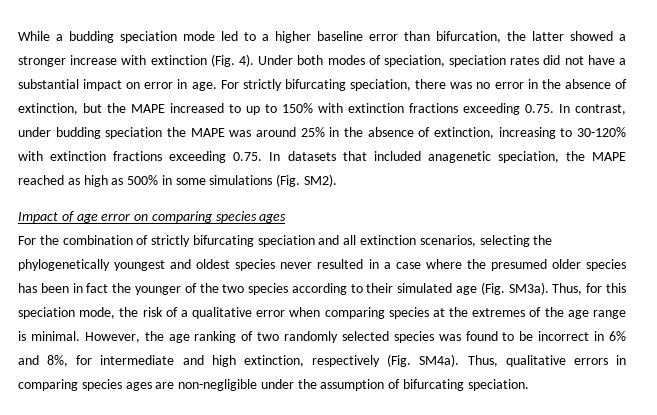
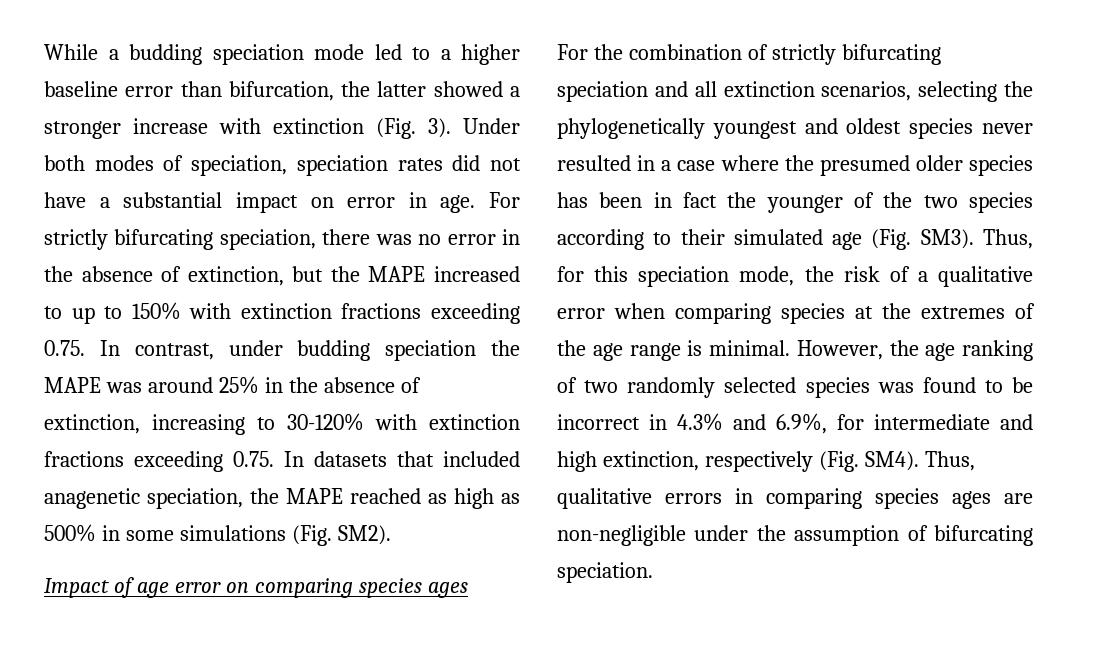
- While a budding speciation mode led to a higher baseline error than bifurcation, the latter showed a stronger increase with extinction (Fig. 4).
+ While a budding speciation mode led to a higher baseline error than bifurcation, the latter showed a stronger increase with extinction (Fig. 3).
- For the combination of strictly bifurcating speciation and all extinction scenarios, selecting the phylogenetically youngest and oldest species never resulted in a case where the presumed older species has been in fact the younger of the two species according to their simulated age (Fig. SM3a).
+ For the combination of strictly bifurcating speciation and all extinction scenarios, selecting the phylogenetically youngest and oldest species never resulted in a case where the presumed older species has been in fact the younger of the two species according to their simulated age (Fig. SM3).
- However, the age ranking of two randomly selected species was found to be incorrect in 6% and 8%, for intermediate and high extinction, respectively (Fig. SM4a).
+ However, the age ranking of two randomly selected species was found to be incorrect in 4.3% and 6.9%, for intermediate and high extinction, respectively (Fig. SM4).

